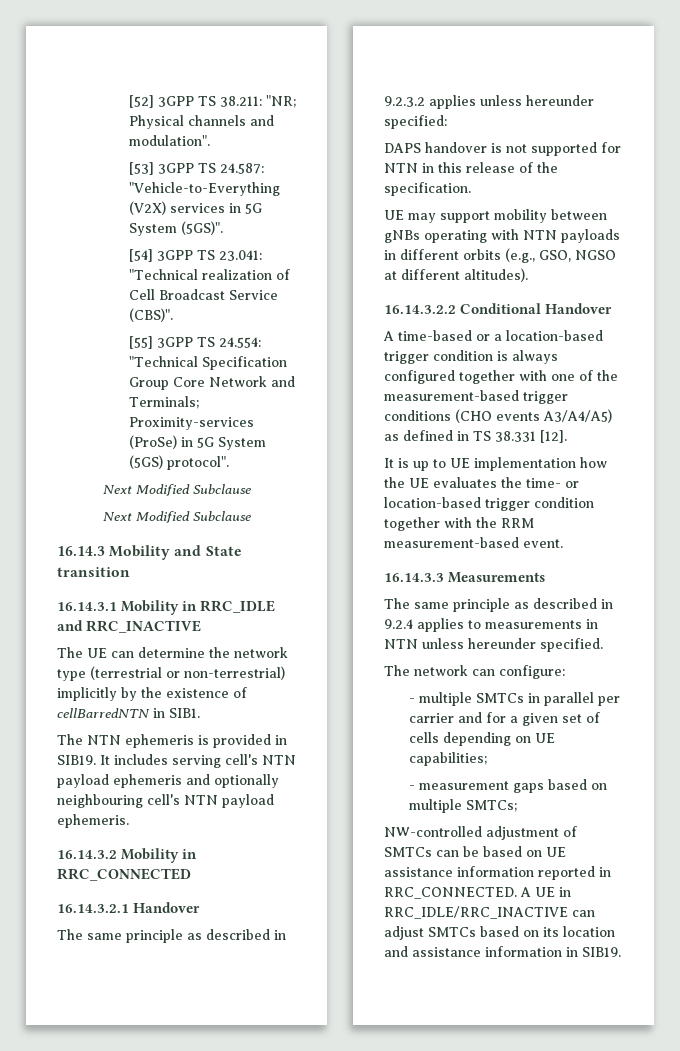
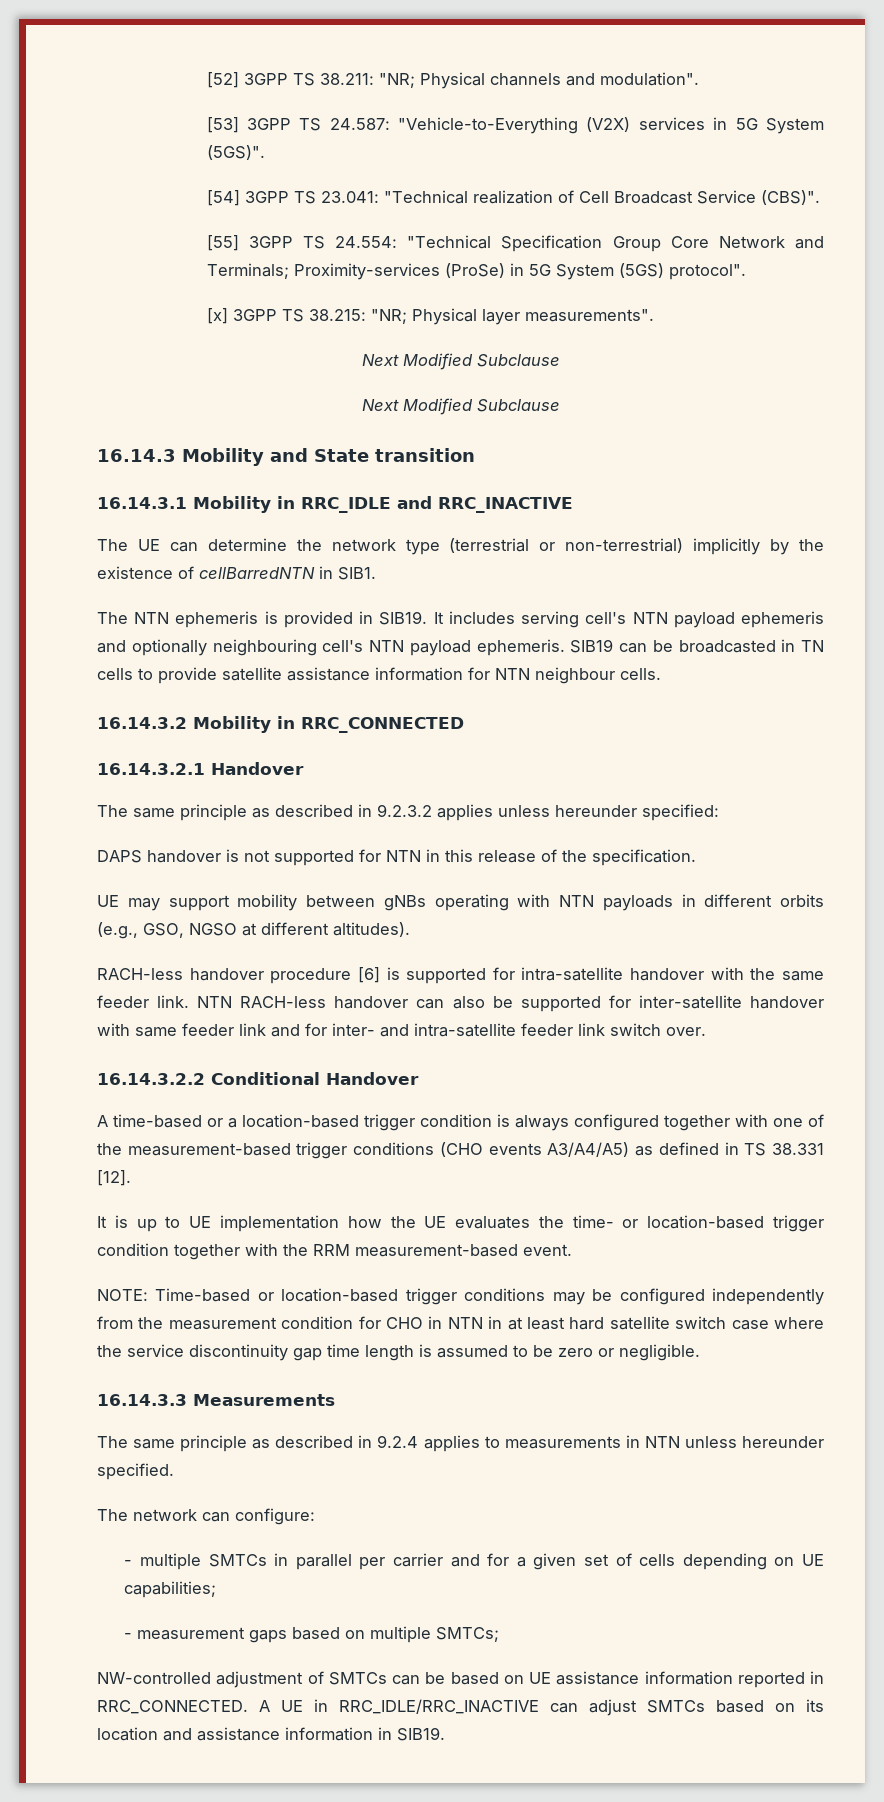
+ [x] 3GPP TS 38.215: "NR; Physical layer measurements".
+ SIB19 can be broadcasted in TN cells to provide satellite assistance information for NTN neighbour cells.
+ RACH-less handover procedure [6] is supported for intra-satellite handover with the same feeder link. NTN RACH-less handover can also be supported for inter-satellite handover with same feeder link and for inter- and intra-satellite feeder link switch over.
+ NOTE: Time-based or location-based trigger conditions may be configured independently from the measurement condition for CHO in NTN in at least hard satellite switch case where the service discontinuity gap time length is assumed to be zero or negligible.

